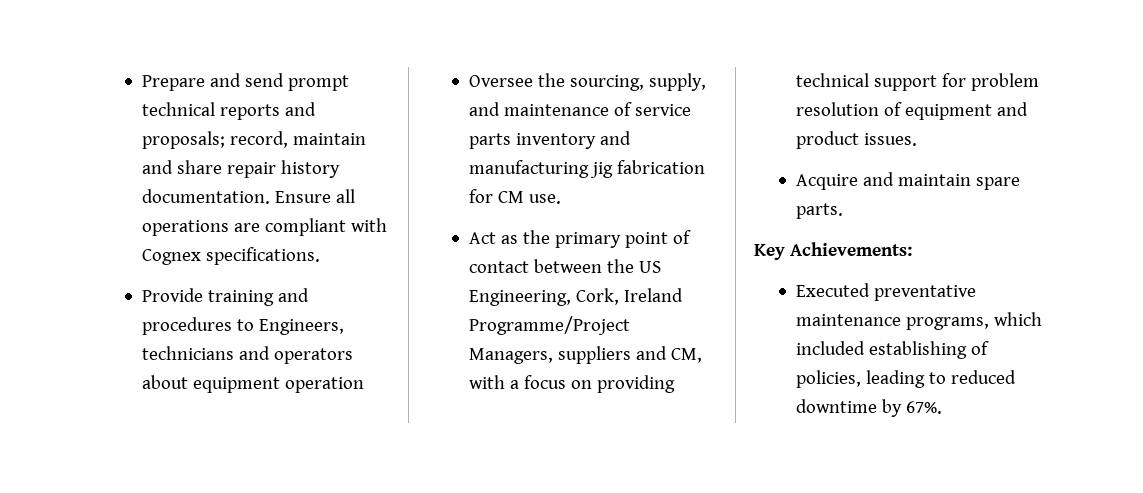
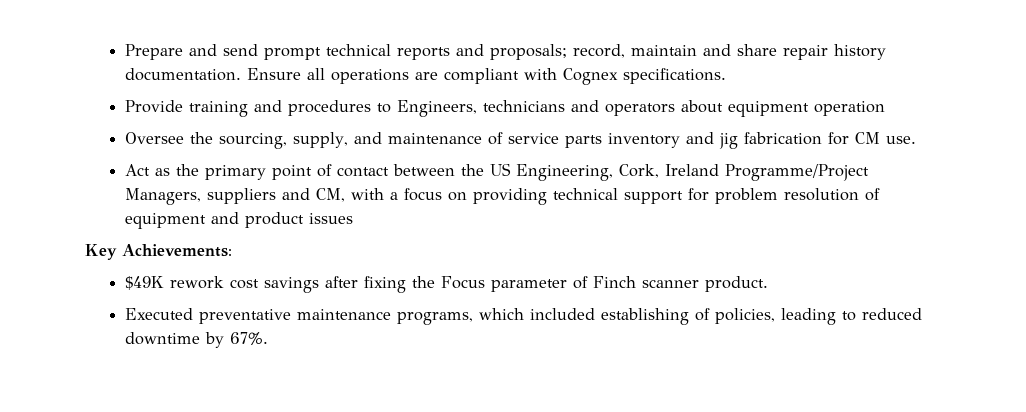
- Oversee the sourcing, supply, and maintenance of service parts inventory and manufacturing jig fabrication for CM use.
+ Oversee the sourcing, supply, and maintenance of service parts inventory and jig fabrication for CM use.
- Act as the primary point of contact between the US Engineering, Cork, Ireland Programme/Project Managers, suppliers and CM, with a focus on providing technical support for problem resolution of equipment and product issues.
- Acquire and maintain spare parts.
+ Act as the primary point of contact between the US Engineering, Cork, Ireland Programme/Project Managers, suppliers and CM, with a focus on providing technical support for problem resolution of equipment and product issues
  Key Achievements:
+ $49K rework cost savings after fixing the Focus parameter of Finch scanner product.

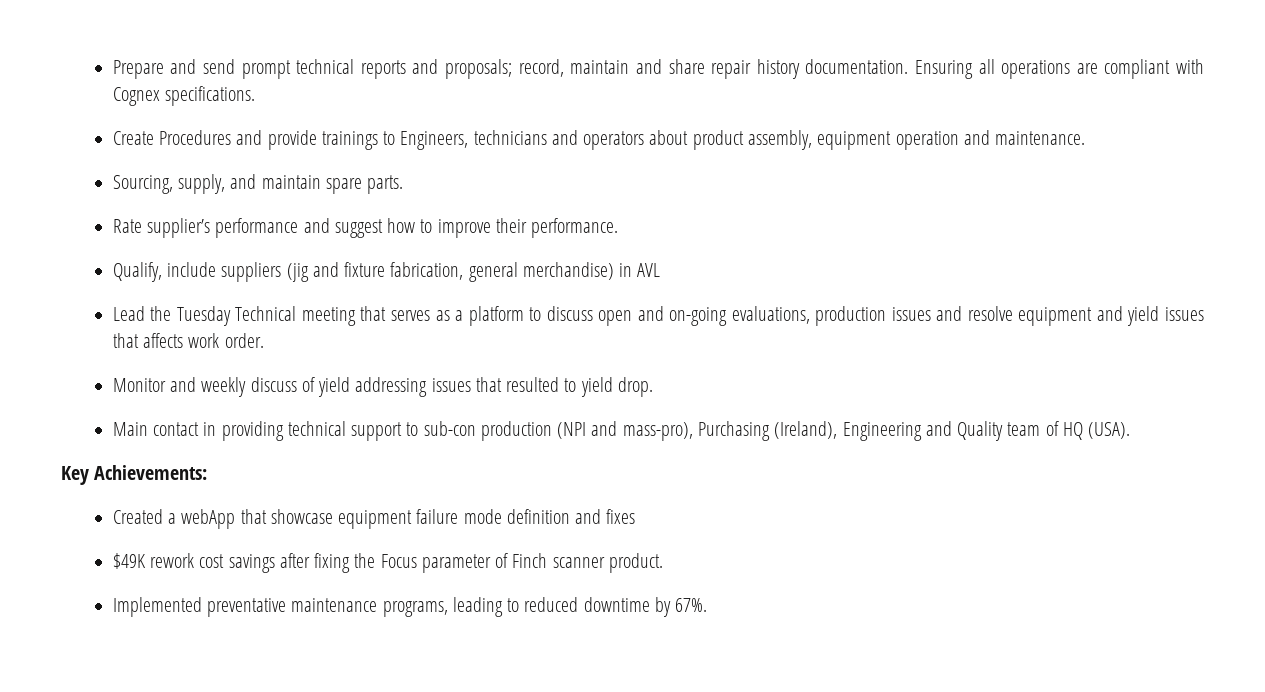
- Ensure all operations are compliant with Cognex specifications.
+ Ensuring all operations are compliant with Cognex specifications.
- Provide training and procedures to Engineers, technicians and operators about equipment operation
- Oversee the sourcing, supply, and maintenance of service parts inventory and jig fabrication for CM use.
- Act as the primary point of contact between the US Engineering, Cork, Ireland Programme/Project Managers, suppliers and CM, with a focus on providing technical support for problem resolution of equipment and product issues
+ Create Procedures and provide trainings to Engineers, technicians and operators about product assembly, equipment operation and maintenance.
+ Sourcing, supply, and maintain spare parts.
+ Rate supplier’s performance and suggest how to improve their performance.
+ Qualify, include suppliers (jig and fixture fabrication, general merchandise) in AVL
+ Lead the Tuesday Technical meeting that serves as a platform to discuss open and on-going evaluations, production issues and resolve equipment and yield issues that affects work order.
+ Monitor and weekly discuss of yield addressing issues that resulted to yield drop.
+ Main contact in providing technical support to sub-con production (NPI and mass-pro), Purchasing (Ireland), Engineering and Quality team of HQ (USA).
  Key Achievements:
+ Created a webApp that showcase equipment failure mode definition and fixes
- Executed preventative maintenance programs, which included establishing of policies, leading to reduced downtime by 67%.
+ Implemented preventative maintenance programs, leading to reduced downtime by 67%.

